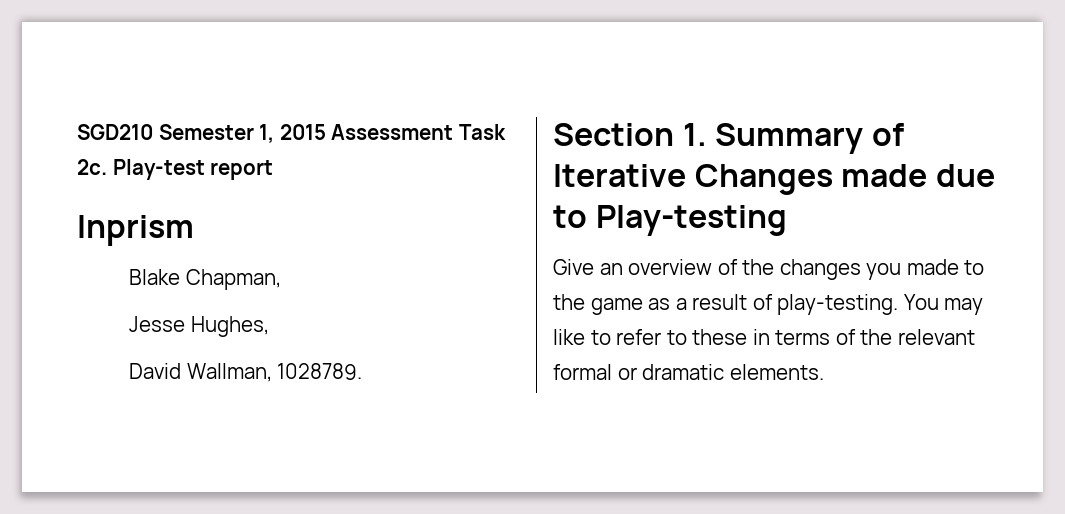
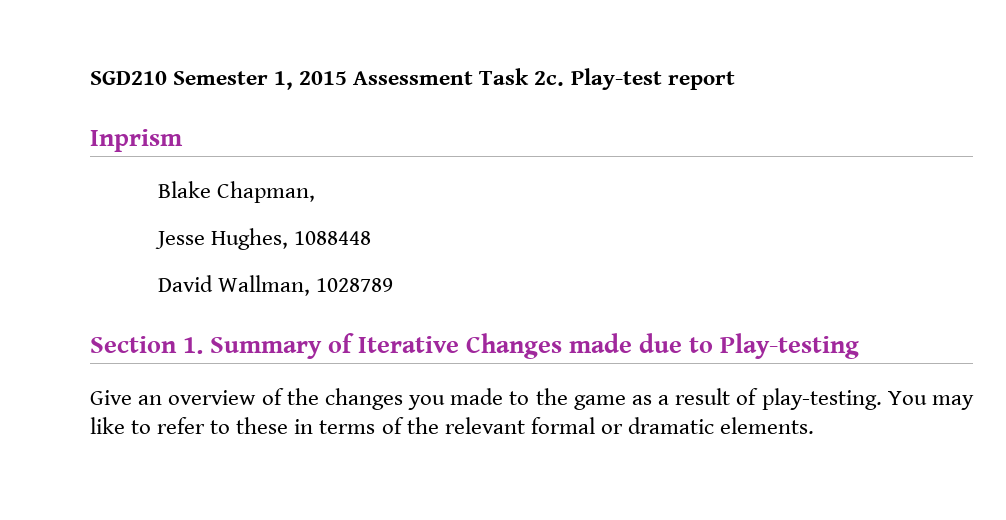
- Jesse Hughes,
+ Jesse Hughes, 1088448
- David Wallman, 1028789.
+ David Wallman, 1028789

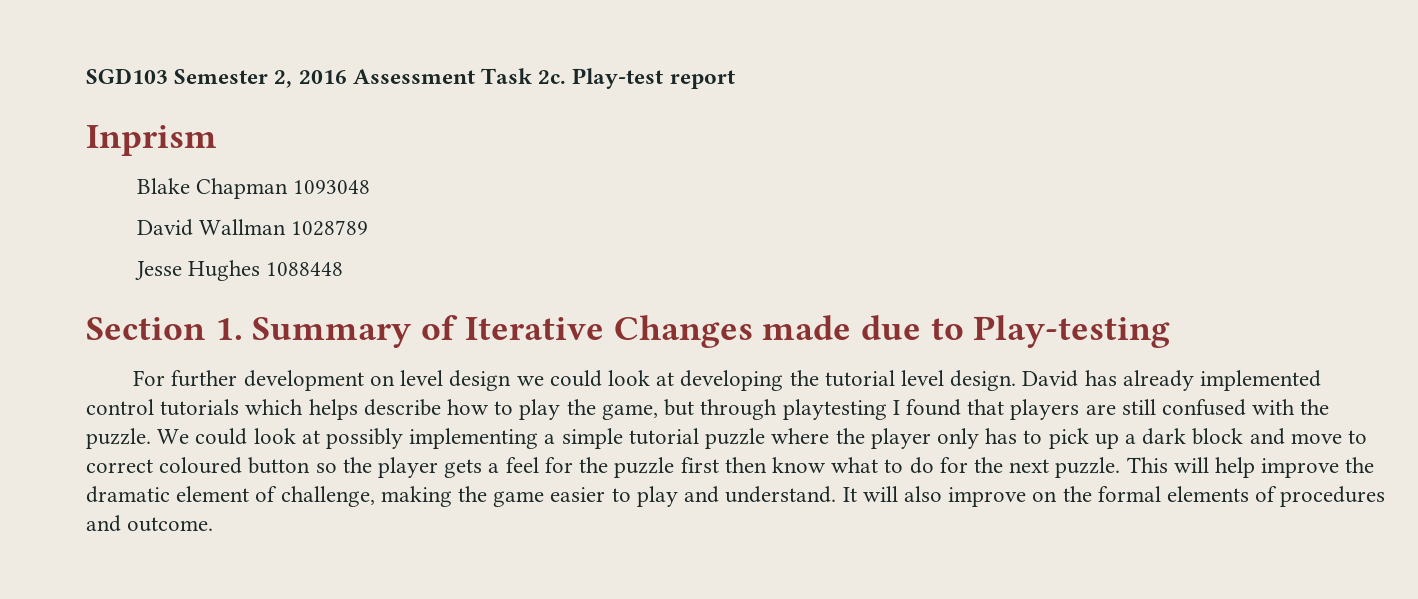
- SGD210 Semester 1, 2015 Assessment Task 2c.
+ SGD103 Semester 2, 2016 Assessment Task 2c.
- Blake Chapman,
+ Blake Chapman 1093048
+ David Wallman 1028789
- Jesse Hughes, 1088448
+ Jesse Hughes 1088448
- David Wallman, 1028789
- Give an overview of the changes you made to the game as a result of play-testing. You may like to refer to these in terms of the relevant formal or dramatic elements.
+ For further development on level design we could look at developing the tutorial level design. David has already implemented control tutorials which helps describe how to play the game, but through playtesting I found that players are still confused with the puzzle. We could look at possibly implementing a simple tutorial puzzle where the player only has to pick up a dark block and move to correct coloured button so the player gets a feel for the puzzle first then know what to do for the next puzzle. This will help improve the dramatic element of challenge, making the game easier to play and understand. It will also improve on the formal elements of procedures and outcome.

